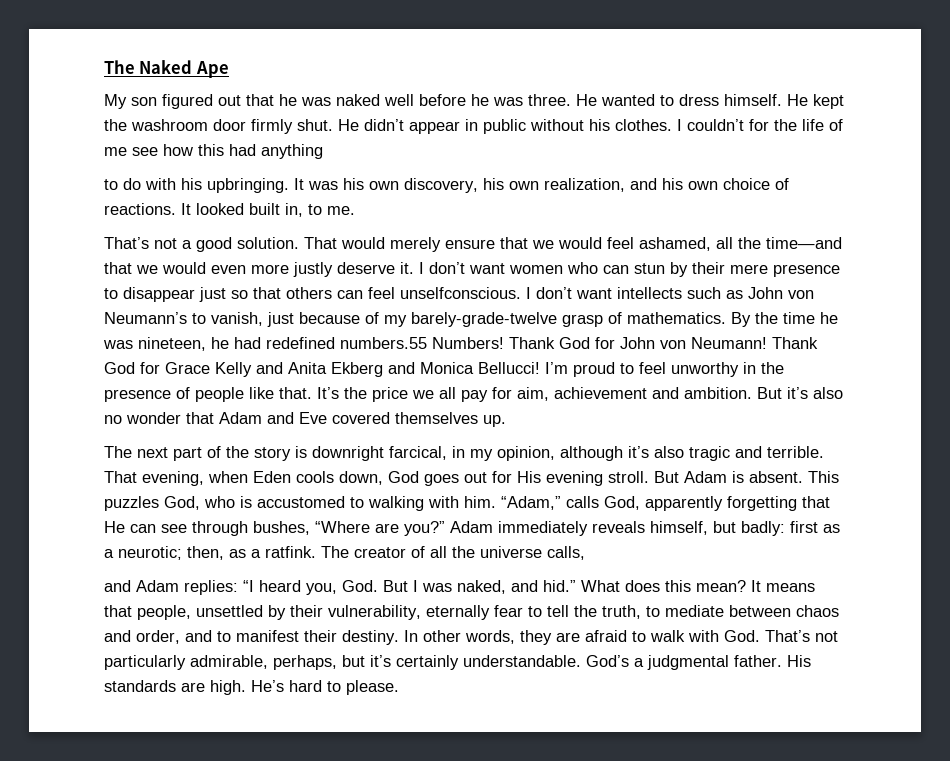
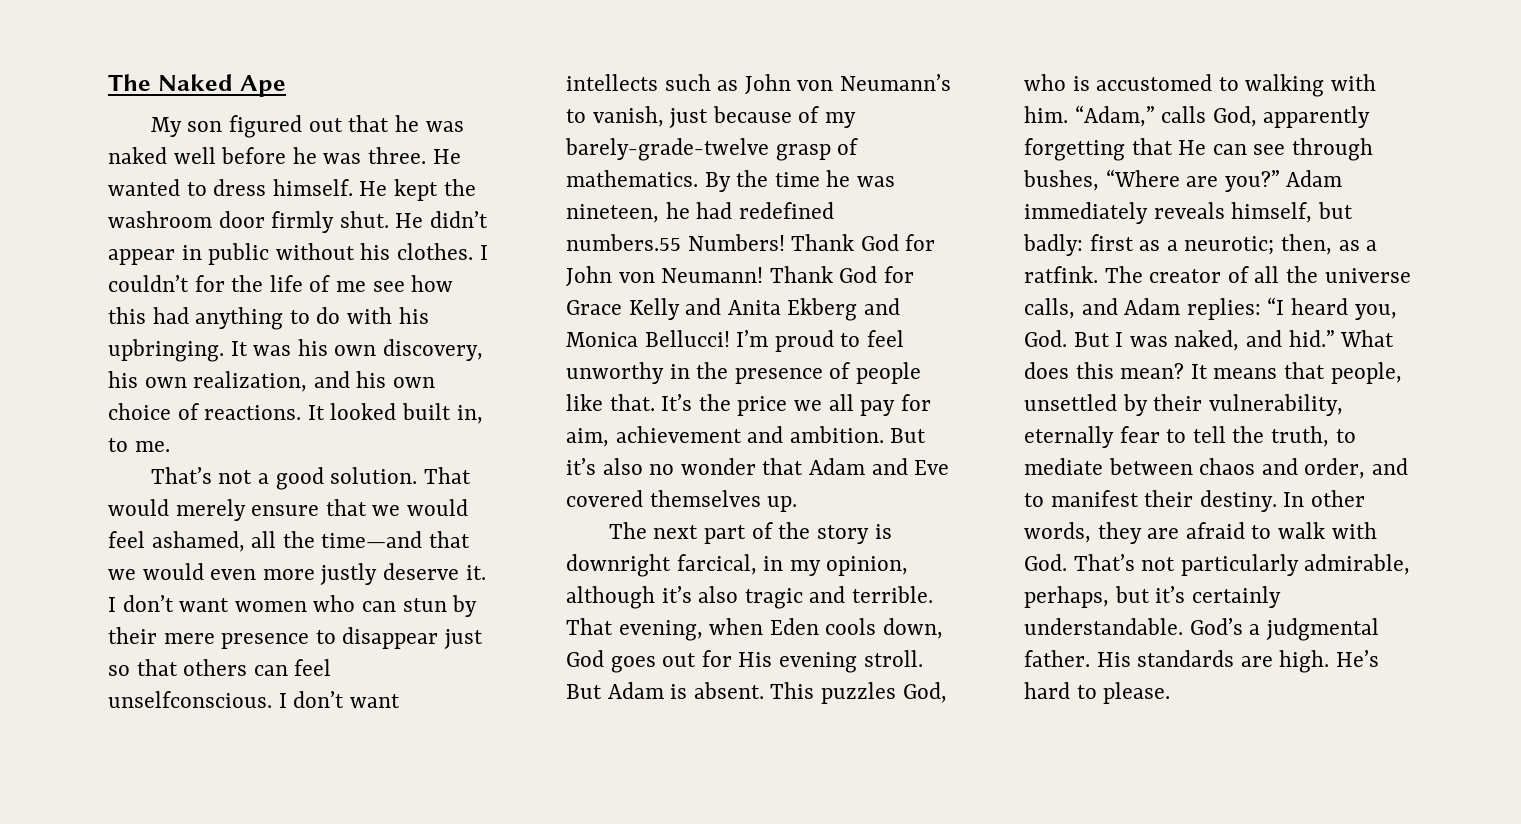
- I couldn’t for the life of me see how this had anything
- to do with his upbringing.
+ I couldn’t for the life of me see how this had anything to do with his upbringing.
- The creator of all the universe calls,
- and Adam replies: “I heard you, God. But I was naked, and hid.”
+ The creator of all the universe calls, and Adam replies: “I heard you, God. But I was naked, and hid.”

